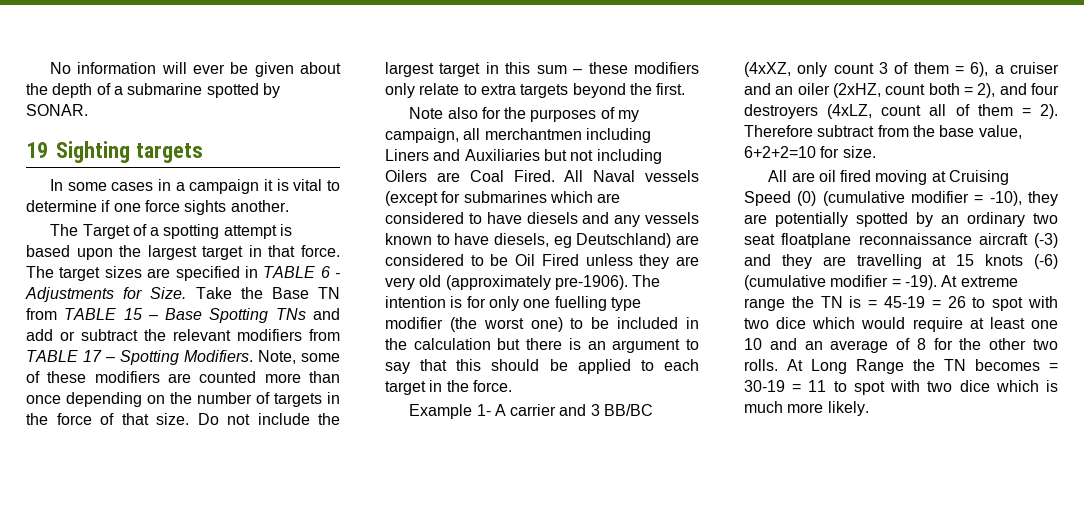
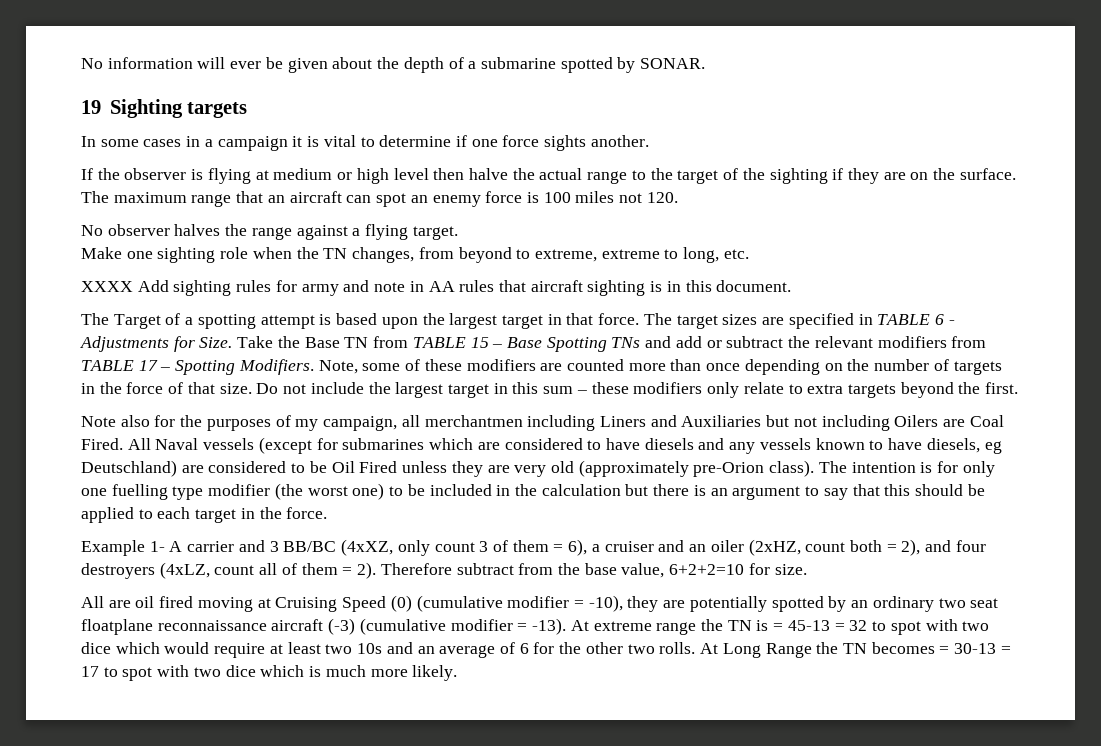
+ If the observer is flying at medium or high level then halve the actual range to the target of the sighting if they are on the surface. The maximum range that an aircraft can spot an enemy force is 100 miles not 120.
+ No observer halves the range against a flying target.
+ Make one sighting role when the TN changes, from beyond to extreme, extreme to long, etc.
+ XXXX Add sighting rules for army and note in AA rules that aircraft sighting is in this document.
- All Naval vessels (except for submarines which are considered to have diesels and any vessels known to have diesels, eg Deutschland) are considered to be Oil Fired unless they are very old (approximately pre-1906).
+ All Naval vessels (except for submarines which are considered to have diesels and any vessels known to have diesels, eg Deutschland) are considered to be Oil Fired unless they are very old (approximately pre-Orion class).
- All are oil fired moving at Cruising Speed (0) (cumulative modifier = -10), they are potentially spotted by an ordinary two seat floatplane reconnaissance aircraft (-3) and they are travelling at 15 knots (-6) (cumulative modifier = -19).
+ All are oil fired moving at Cruising Speed (0) (cumulative modifier = -10), they are potentially spotted by an ordinary two seat floatplane reconnaissance aircraft (-3) (cumulative modifier = -13).
- At extreme range the TN is = 45-19 = 26 to spot with two dice which would require at least one 10 and an average of 8 for the other two rolls.
+ At extreme range the TN is = 45-13 = 32 to spot with two dice which would require at least two 10s and an average of 6 for the other two rolls.
- At Long Range the TN becomes = 30-19 = 11 to spot with two dice which is much more likely.
+ At Long Range the TN becomes = 30-13 = 17 to spot with two dice which is much more likely.

